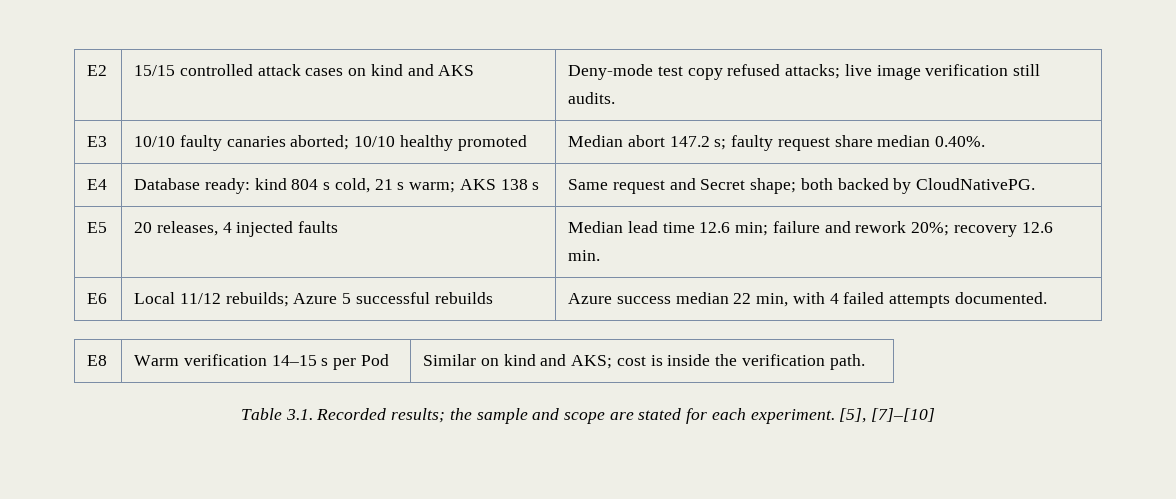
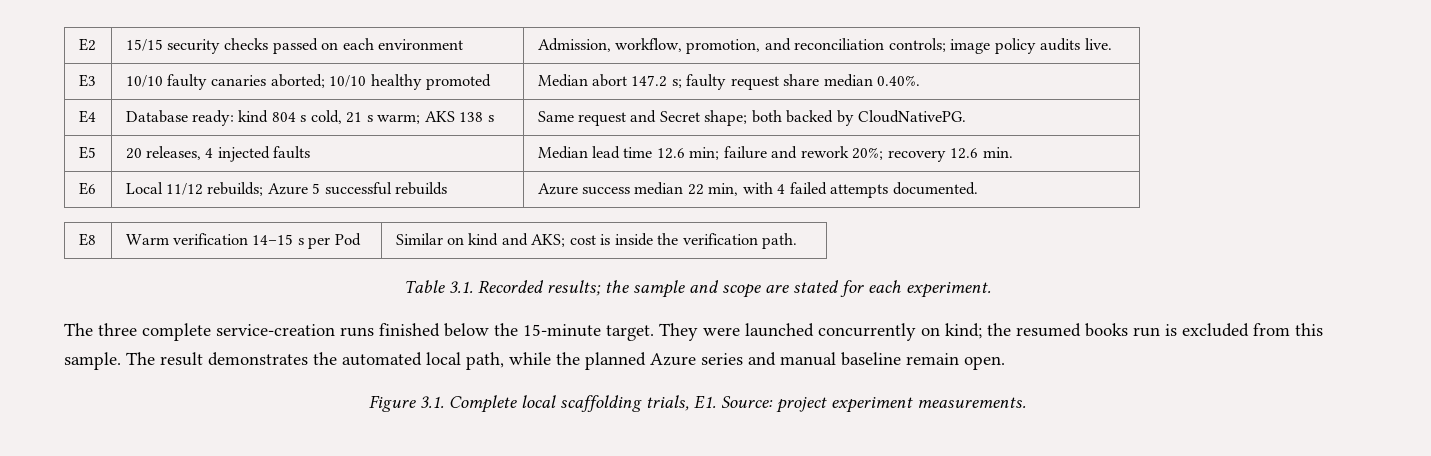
- E2 | 15/15 controlled attack cases on kind and AKS | Deny-mode test copy refused attacks; live image verification still audits.
+ E2 | 15/15 security checks passed on each environment | Admission, workflow, promotion, and reconciliation controls; image policy audits live.
- Table 3.1. Recorded results; the sample and scope are stated for each experiment. [5], [7]–[10]
+ Table 3.1. Recorded results; the sample and scope are stated for each experiment.
+ The three complete service-creation runs finished below the 15-minute target. They were launched concurrently on kind; the resumed books run is excluded from this sample. The result demonstrates the automated local path, while the planned Azure series and manual baseline remain open.
+ Figure 3.1. Complete local scaffolding trials, E1. Source: project experiment measurements.

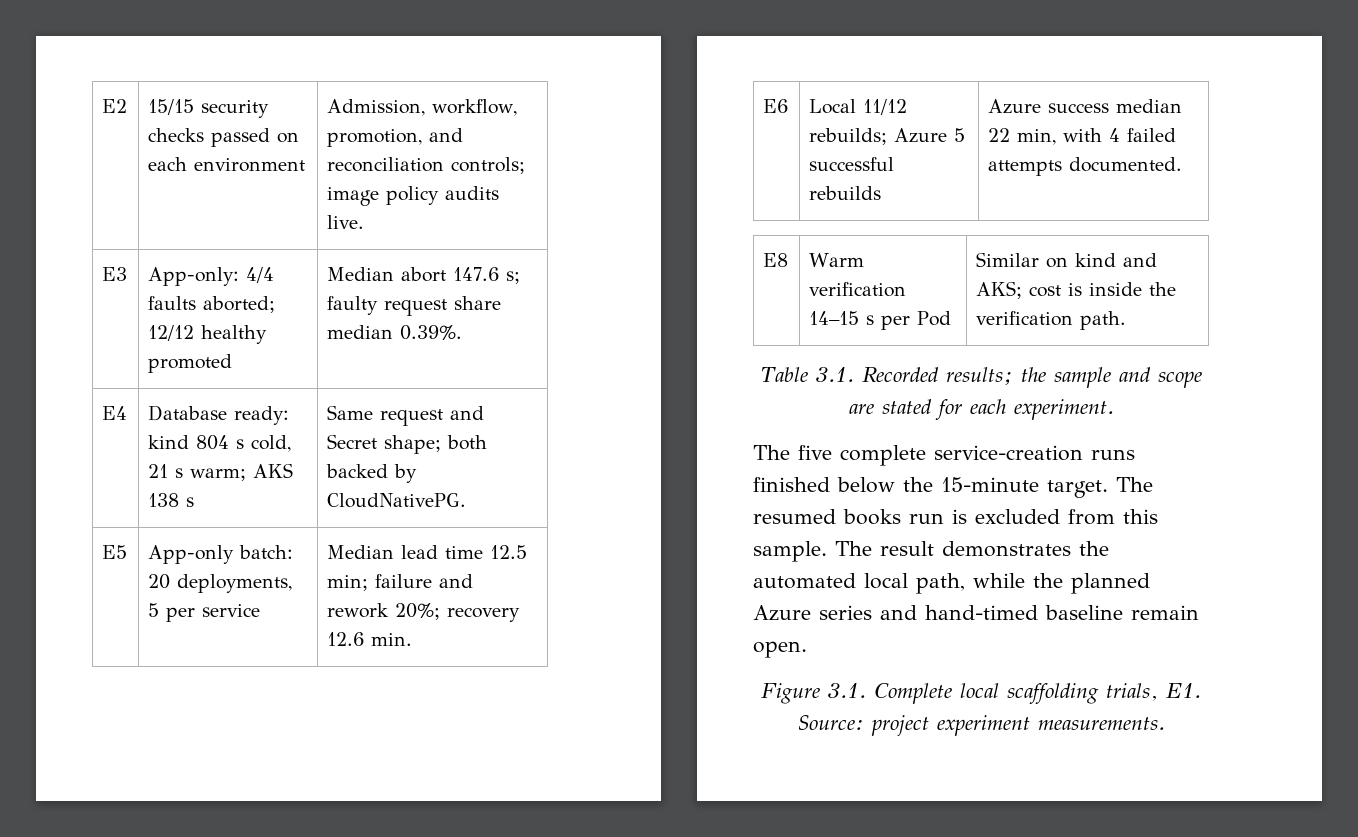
- E3 | 10/10 faulty canaries aborted; 10/10 healthy promoted | Median abort 147.2 s; faulty request share median 0.40%.
+ E3 | App-only: 4/4 faults aborted; 12/12 healthy promoted | Median abort 147.6 s; faulty request share median 0.39%.
- E5 | 20 releases, 4 injected faults | Median lead time 12.6 min; failure and rework 20%; recovery 12.6 min.
+ E5 | App-only batch: 20 deployments, 5 per service | Median lead time 12.5 min; failure and rework 20%; recovery 12.6 min.
- The three complete service-creation runs finished below the 15-minute target.
+ The five complete service-creation runs finished below the 15-minute target.
- They were launched concurrently on kind; the resumed books run is excluded from this sample.
+ The resumed books run is excluded from this sample.
- The result demonstrates the automated local path, while the planned Azure series and manual baseline remain open.
+ The result demonstrates the automated local path, while the planned Azure series and hand-timed baseline remain open.

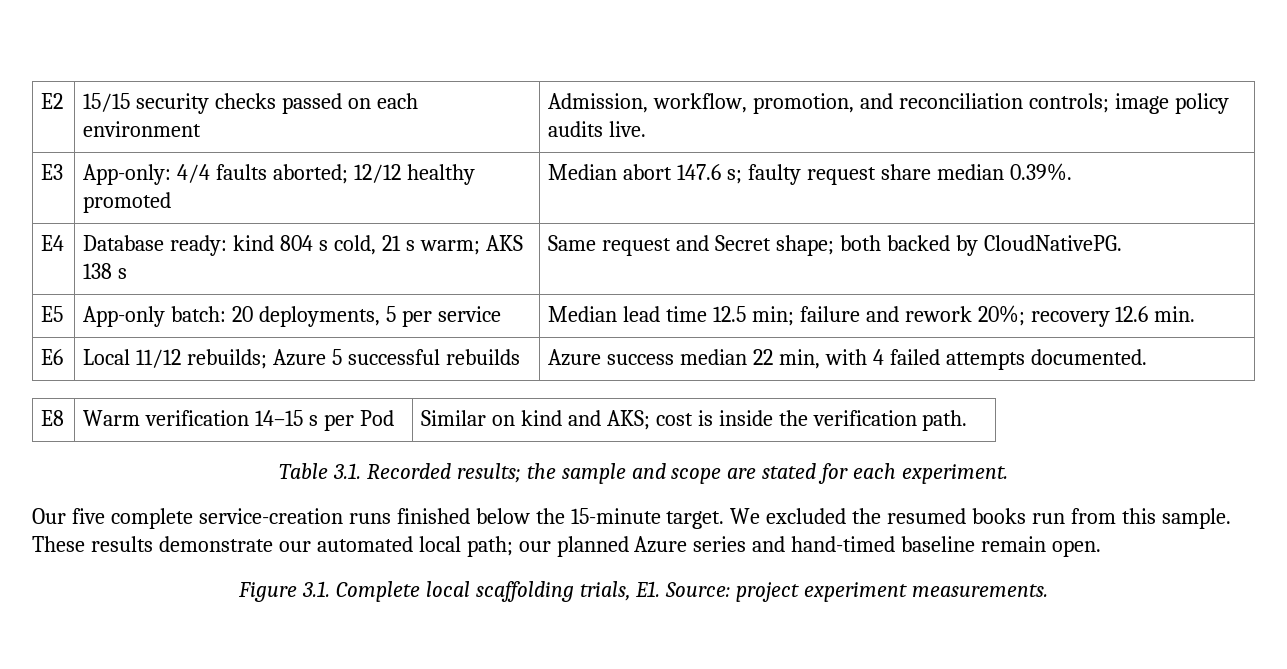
- The five complete service-creation runs finished below the 15-minute target.
+ Our five complete service-creation runs finished below the 15-minute target.
- The resumed books run is excluded from this sample.
+ We excluded the resumed books run from this sample.
- The result demonstrates the automated local path, while the planned Azure series and hand-timed baseline remain open.
+ These results demonstrate our automated local path; our planned Azure series and hand-timed baseline remain open.

